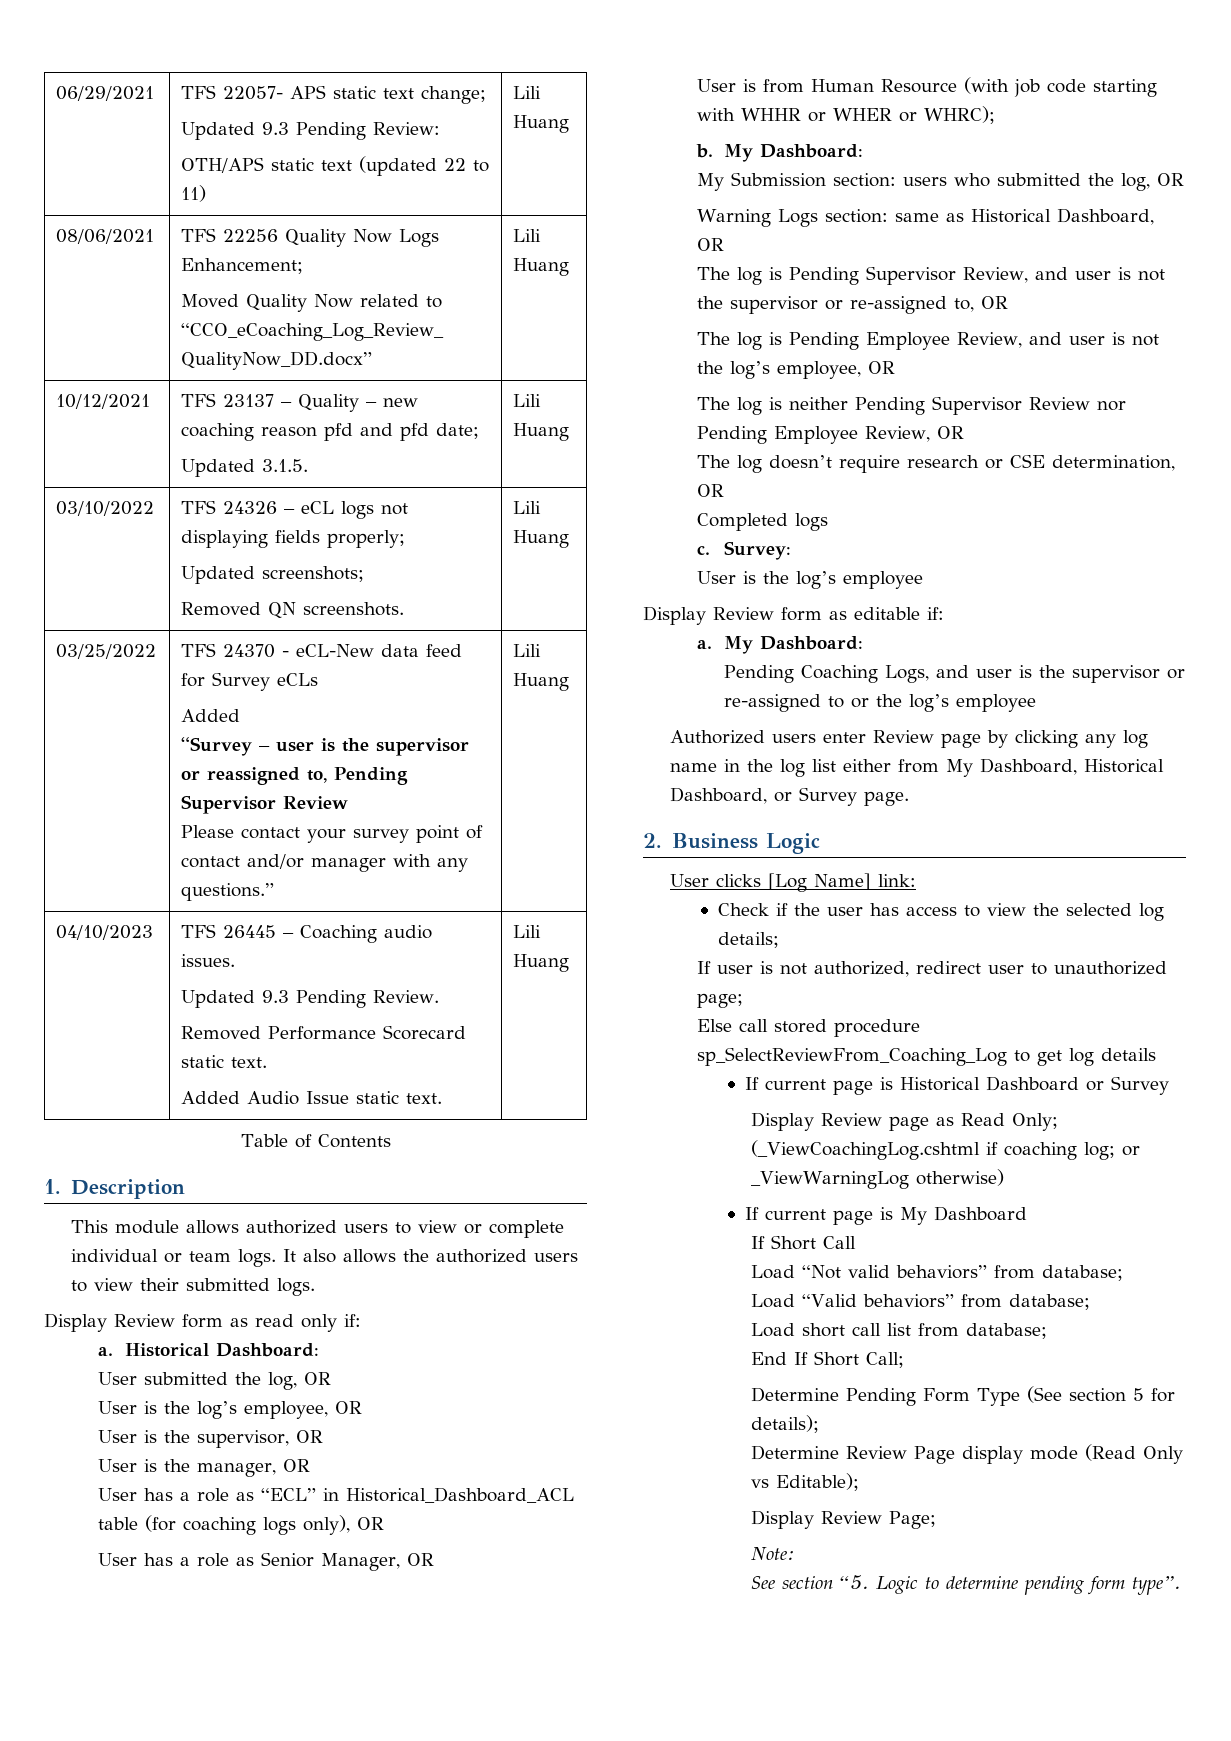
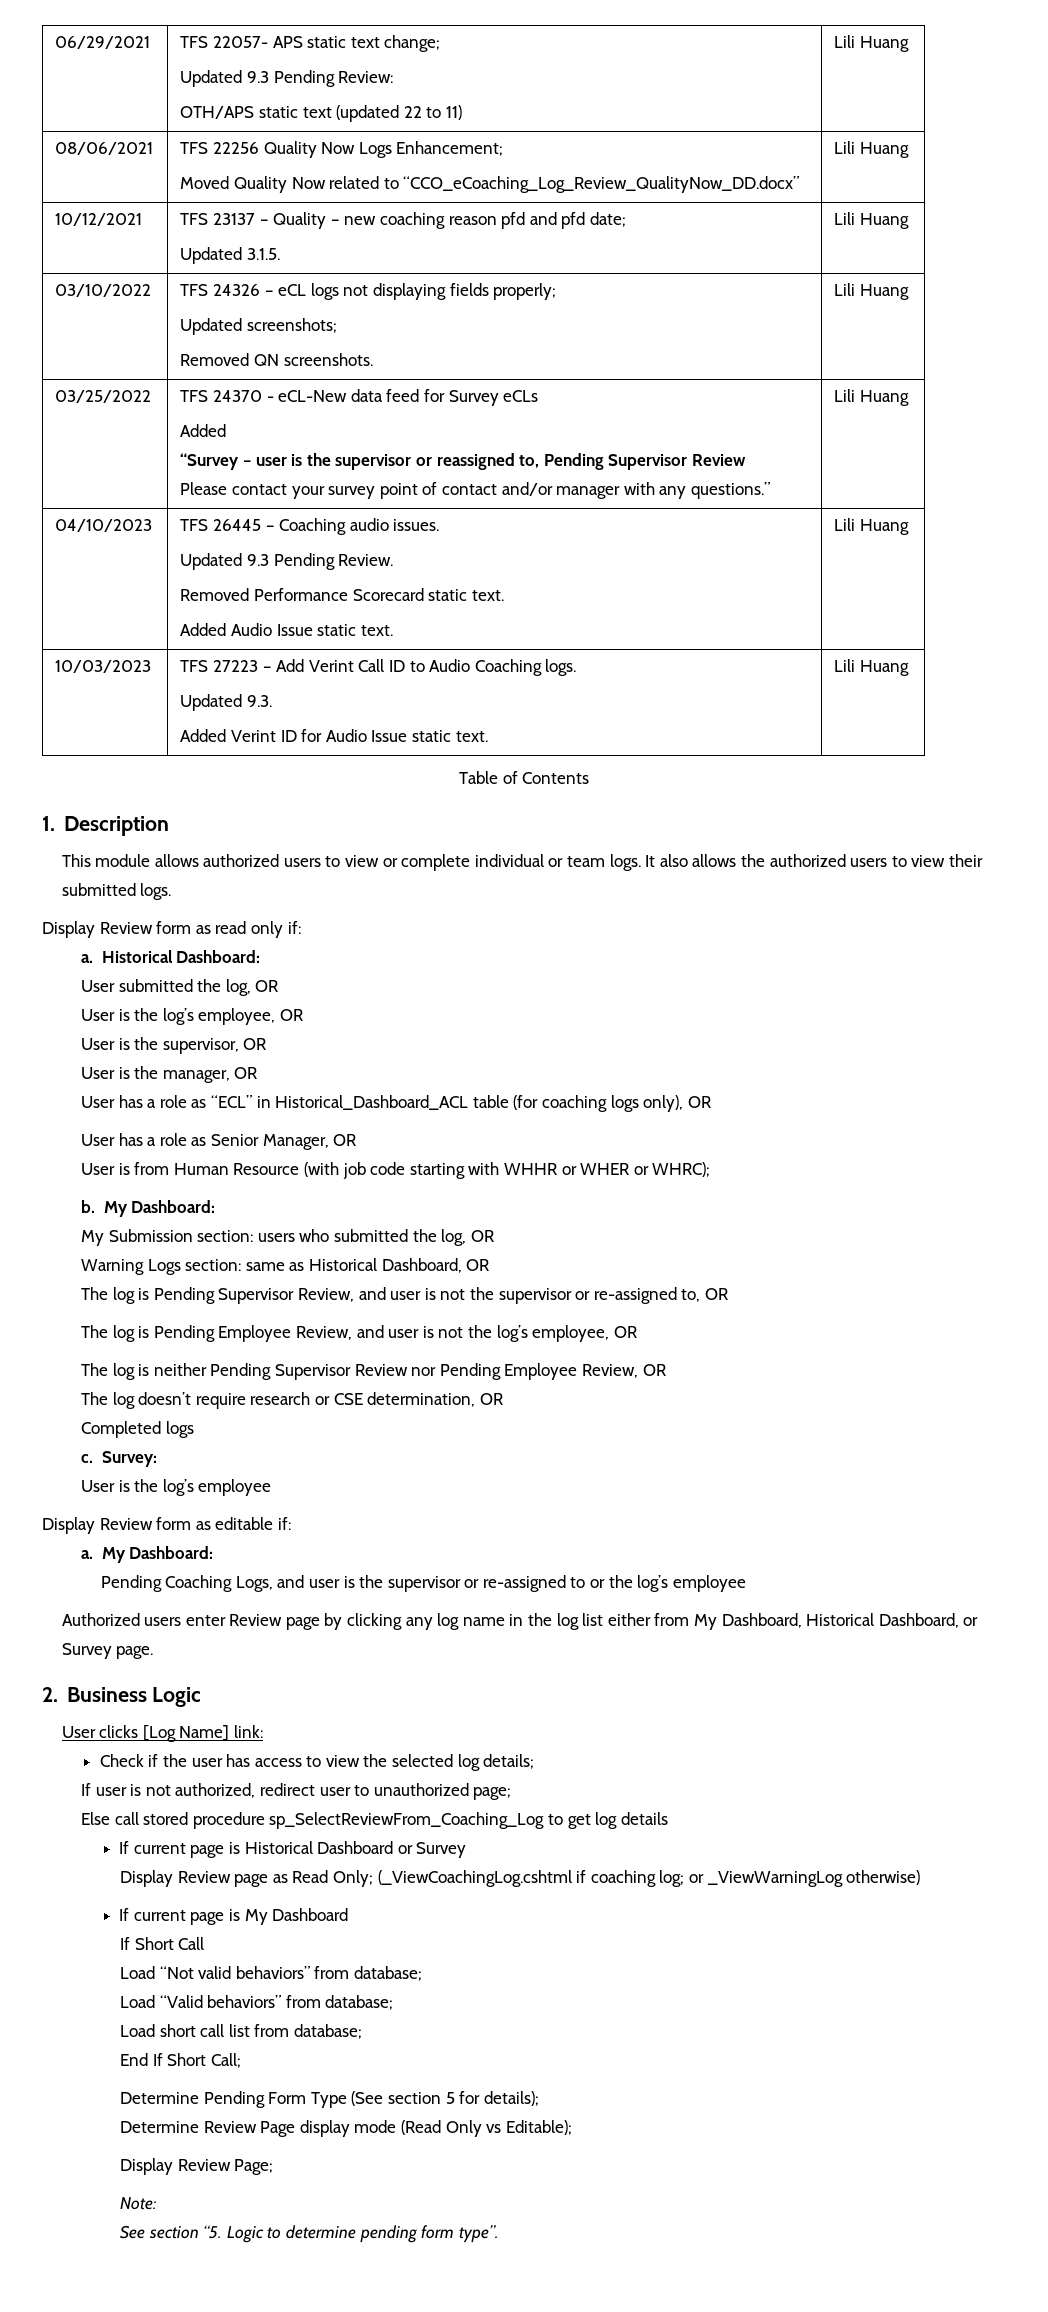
+ 10/03/2023 | TFS 27223 – Add Verint Call ID to Audio Coaching logs.
+ Updated 9.3.
+ Added Verint ID for Audio Issue static text. | Lili Huang

